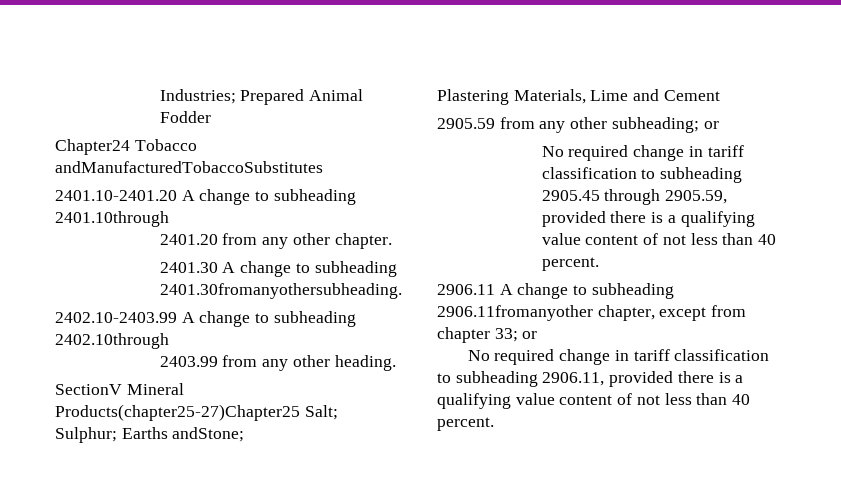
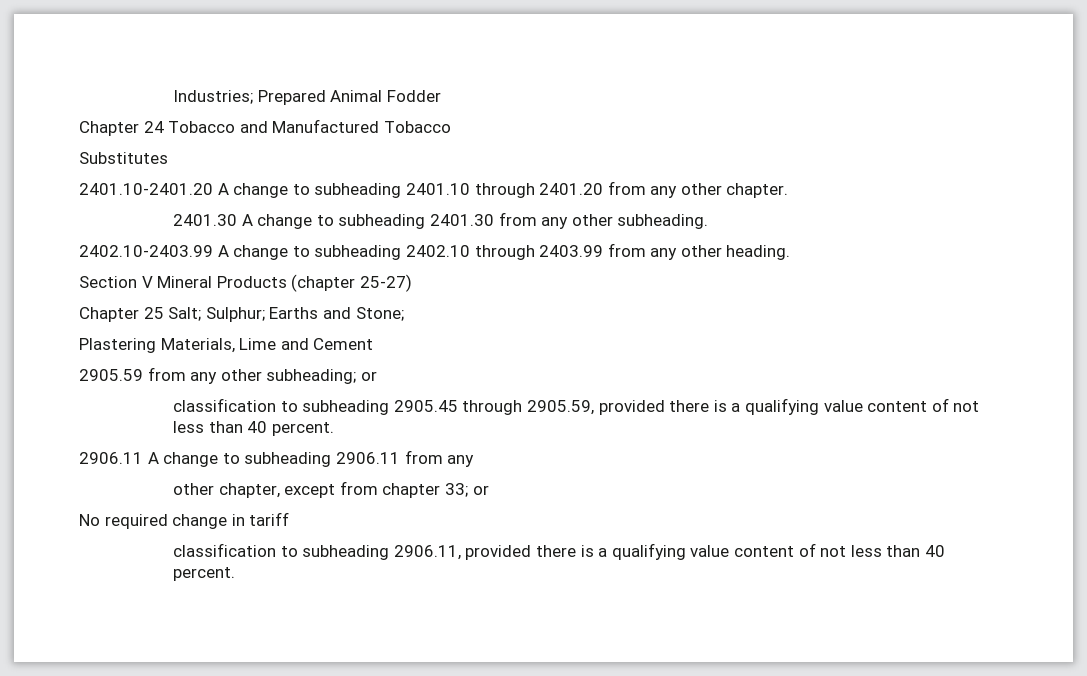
- Chapter24 Tobacco andManufacturedTobaccoSubstitutes
+ Chapter 24 Tobacco and Manufactured Tobacco
+ Substitutes
- 2401.10-2401.20 A change to subheading 2401.10through
- 2401.20 from any other chapter.
+ 2401.10-2401.20 A change to subheading 2401.10 through 2401.20 from any other chapter.
- 2401.30 A change to subheading 2401.30fromanyothersubheading.
+ 2401.30 A change to subheading 2401.30 from any other subheading.
- 2402.10-2403.99 A change to subheading 2402.10through
- 2403.99 from any other heading.
+ 2402.10-2403.99 A change to subheading 2402.10 through 2403.99 from any other heading.
- SectionV Mineral Products(chapter25-27)Chapter25 Salt; Sulphur; Earths andStone;
+ Section V Mineral Products (chapter 25-27)
+ Chapter 25 Salt; Sulphur; Earths and Stone;
- No required change in tariff classification to subheading 2905.45 through 2905.59, provided there is a qualifying value content of not less than 40 percent.
+ classification to subheading 2905.45 through 2905.59, provided there is a qualifying value content of not less than 40 percent.
- 2906.11 A change to subheading 2906.11fromanyother chapter, except from chapter 33; or
+ 2906.11 A change to subheading 2906.11 from any
+ other chapter, except from chapter 33; or
- No required change in tariff classification to subheading 2906.11, provided there is a qualifying value content of not less than 40 percent.
+ No required change in tariff
+ classification to subheading 2906.11, provided there is a qualifying value content of not less than 40 percent.

